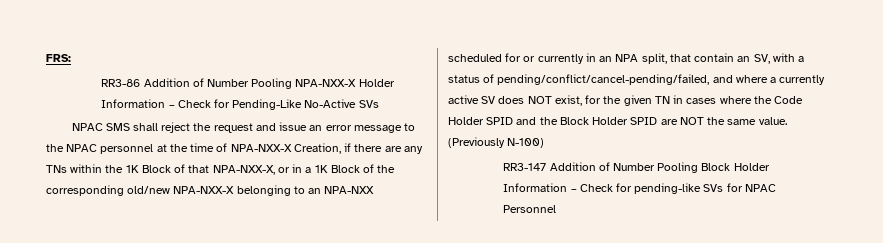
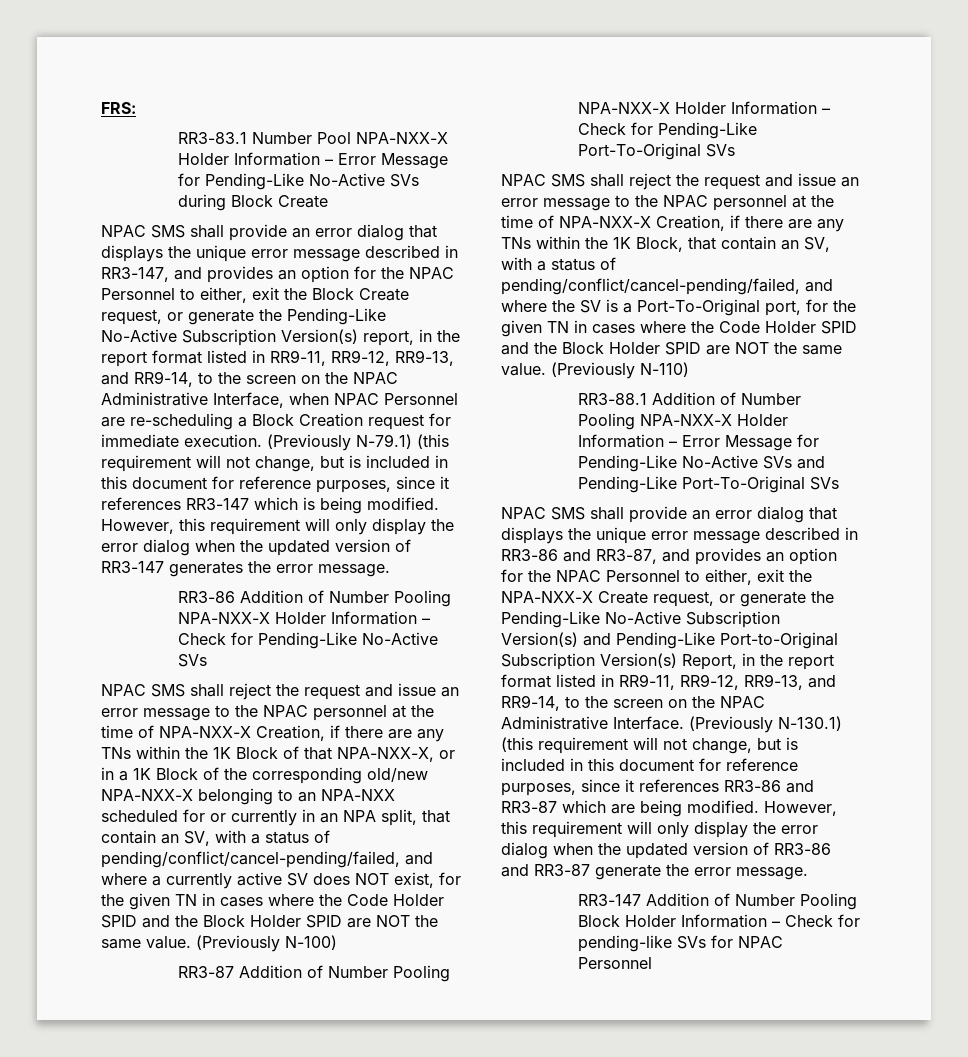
+ RR3-83.1 Number Pool NPA-NXX-X Holder Information – Error Message for Pending-Like No-Active SVs during Block Create
+ NPAC SMS shall provide an error dialog that displays the unique error message described in RR3-147, and provides an option for the NPAC Personnel to either, exit the Block Create request, or generate the Pending-Like No-Active Subscription Version(s) report, in the report format listed in RR9-11, RR9-12, RR9-13, and RR9-14, to the screen on the NPAC Administrative Interface, when NPAC Personnel are re-scheduling a Block Creation request for immediate execution. (Previously N-79.1) (this requirement will not change, but is included in this document for reference purposes, since it references RR3-147 which is being modified. However, this requirement will only display the error dialog when the updated version of RR3-147 generates the error message.
+ RR3-87 Addition of Number Pooling NPA-NXX-X Holder Information – Check for Pending-Like Port-To-Original SVs
+ NPAC SMS shall reject the request and issue an error message to the NPAC personnel at the time of NPA-NXX-X Creation, if there are any TNs within the 1K Block, that contain an SV, with a status of pending/conflict/cancel-pending/failed, and where the SV is a Port-To-Original port, for the given TN in cases where the Code Holder SPID and the Block Holder SPID are NOT the same value. (Previously N-110)
+ RR3-88.1 Addition of Number Pooling NPA-NXX-X Holder Information – Error Message for Pending-Like No-Active SVs and Pending-Like Port-To-Original SVs
+ NPAC SMS shall provide an error dialog that displays the unique error message described in RR3-86 and RR3-87, and provides an option for the NPAC Personnel to either, exit the NPA-NXX-X Create request, or generate the Pending-Like No-Active Subscription Version(s) and Pending-Like Port-to-Original Subscription Version(s) Report, in the report format listed in RR9-11, RR9-12, RR9-13, and RR9-14, to the screen on the NPAC Administrative Interface. (Previously N-130.1) (this requirement will not change, but is included in this document for reference purposes, since it references RR3-86 and RR3-87 which are being modified. However, this requirement will only display the error dialog when the updated version of RR3-86 and RR3-87 generate the error message.

